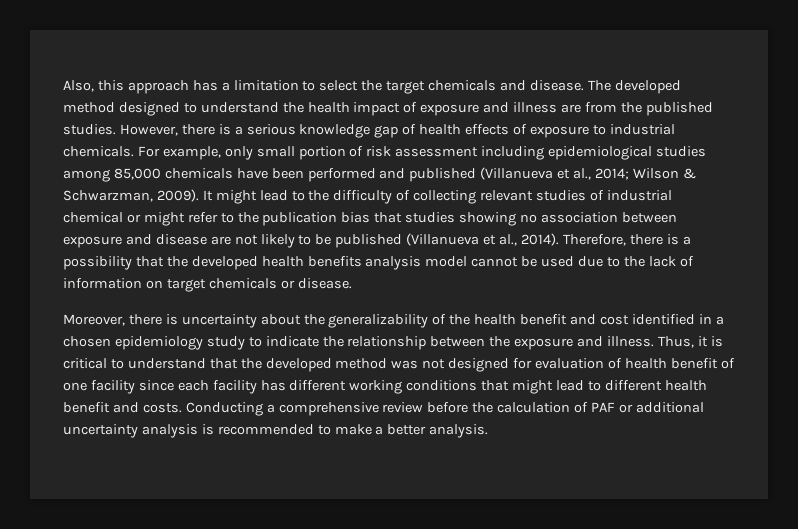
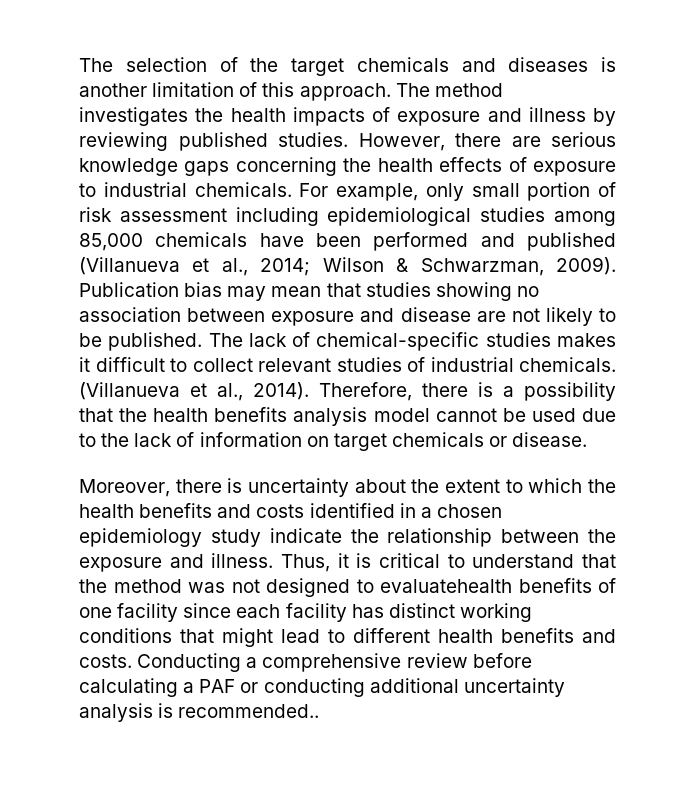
- Also, this approach has a limitation to select the target chemicals and disease. The developed method designed to understand the health impact of exposure and illness are from the published studies.
+ The selection of the target chemicals and diseases is another limitation of this approach. The method investigates the health impacts of exposure and illness by reviewing published studies.
- However, there is a serious knowledge gap of health effects of exposure to industrial chemicals.
+ However, there are serious knowledge gaps concerning the health effects of exposure to industrial chemicals.
- It might lead to the difficulty of collecting relevant studies of industrial chemical or might refer to the publication bias that studies showing no association between exposure and disease are not likely to be published (Villanueva et al., 2014).
+ Publication bias may mean that studies showing no association between exposure and disease are not likely to be published. The lack of chemical-specific studies makes it difficult to collect relevant studies of industrial chemicals. (Villanueva et al., 2014).
- Therefore, there is a possibility that the developed health benefits analysis model cannot be used due to the lack of information on target chemicals or disease.
+ Therefore, there is a possibility that the health benefits analysis model cannot be used due to the lack of information on target chemicals or disease.
- Moreover, there is uncertainty about the generalizability of the health benefit and cost identified in a chosen epidemiology study to indicate the relationship between the exposure and illness.
+ Moreover, there is uncertainty about the extent to which the health benefits and costs identified in a chosen epidemiology study indicate the relationship between the exposure and illness.
- Thus, it is critical to understand that the developed method was not designed for evaluation of health benefit of one facility since each facility has different working conditions that might lead to different health benefit and costs.
+ Thus, it is critical to understand that the method was not designed to evaluatehealth benefits of one facility since each facility has distinct working conditions that might lead to different health benefits and costs.
- Conducting a comprehensive review before the calculation of PAF or additional uncertainty analysis is recommended to make a better analysis.
+ Conducting a comprehensive review before calculating a PAF or conducting additional uncertainty analysis is recommended..

